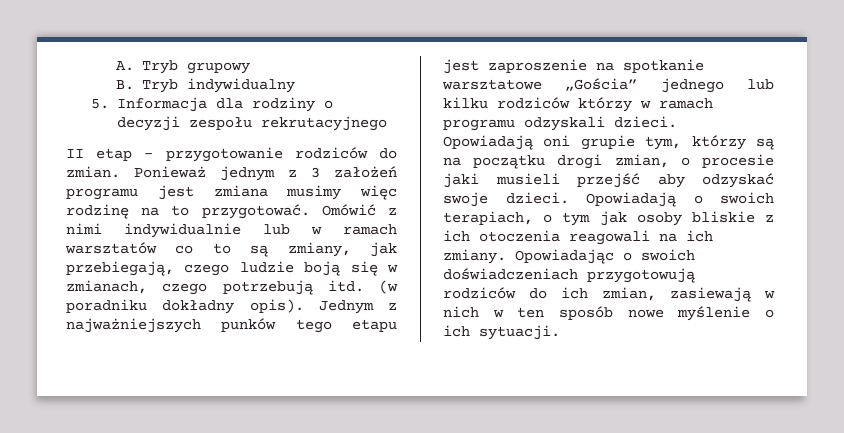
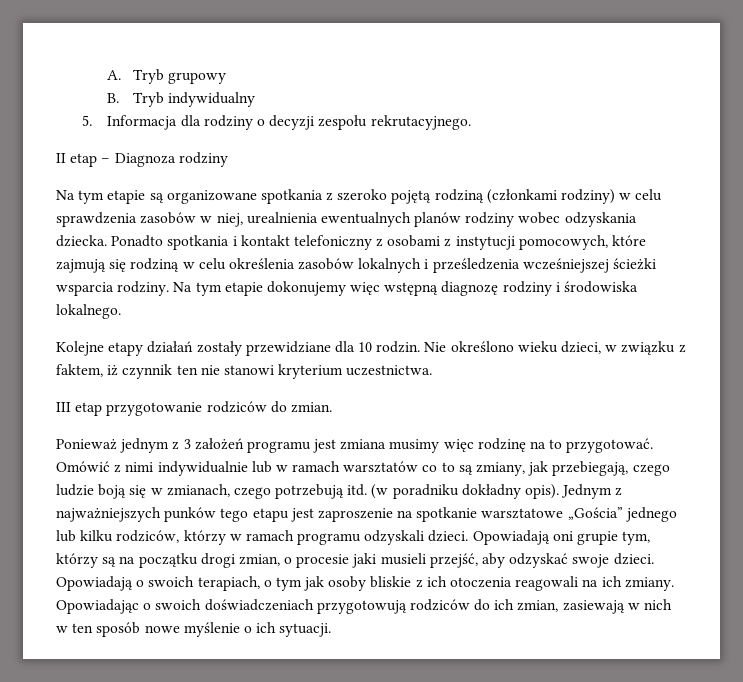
- 5. Informacja dla rodziny o decyzji zespołu rekrutacyjnego
+ 5. Informacja dla rodziny o decyzji zespołu rekrutacyjnego.
- II etap – przygotowanie rodziców do zmian. Ponieważ jednym z 3 założeń programu jest zmiana musimy więc rodzinę na to przygotować.
+ II etap – Diagnoza rodziny
+ Na tym etapie są organizowane spotkania z szeroko pojętą rodziną (członkami rodziny) w celu sprawdzenia zasobów w niej, urealnienia ewentualnych planów rodziny wobec odzyskania dziecka. Ponadto spotkania i kontakt telefoniczny z osobami z instytucji pomocowych, które zajmują się rodziną w celu określenia zasobów lokalnych i prześledzenia wcześniejszej ścieżki wsparcia rodziny. Na tym etapie dokonujemy więc wstępną diagnozę rodziny i środowiska lokalnego.
+ Kolejne etapy działań zostały przewidziane dla 10 rodzin. Nie określono wieku dzieci, w związku z faktem, iż czynnik ten nie stanowi kryterium uczestnictwa.
+ III etap przygotowanie rodziców do zmian.
+ Ponieważ jednym z 3 założeń programu jest zmiana musimy więc rodzinę na to przygotować.
- Jednym z najważniejszych punków tego etapu jest zaproszenie na spotkanie warsztatowe „Gościa” jednego lub kilku rodziców którzy w ramach programu odzyskali dzieci.
+ Jednym z najważniejszych punków tego etapu jest zaproszenie na spotkanie warsztatowe „Gościa” jednego lub kilku rodziców, którzy w ramach programu odzyskali dzieci.
- Opowiadają oni grupie tym, którzy są na początku drogi zmian, o procesie jaki musieli przejść aby odzyskać swoje dzieci.
+ Opowiadają oni grupie tym, którzy są na początku drogi zmian, o procesie jaki musieli przejść, aby odzyskać swoje dzieci.

